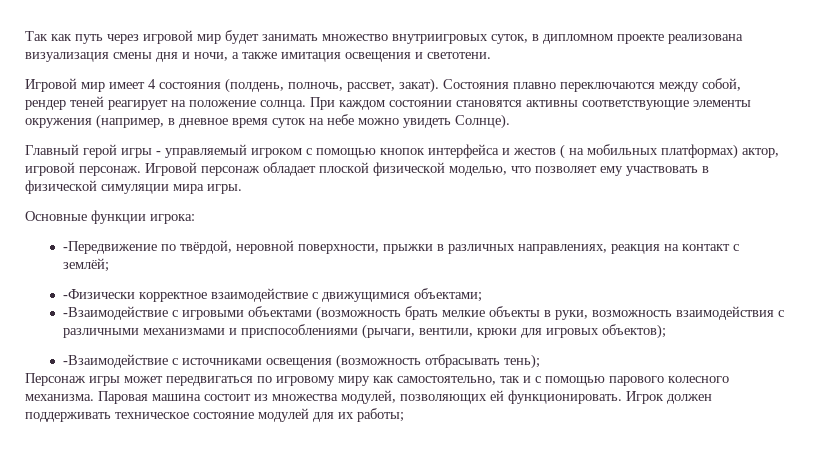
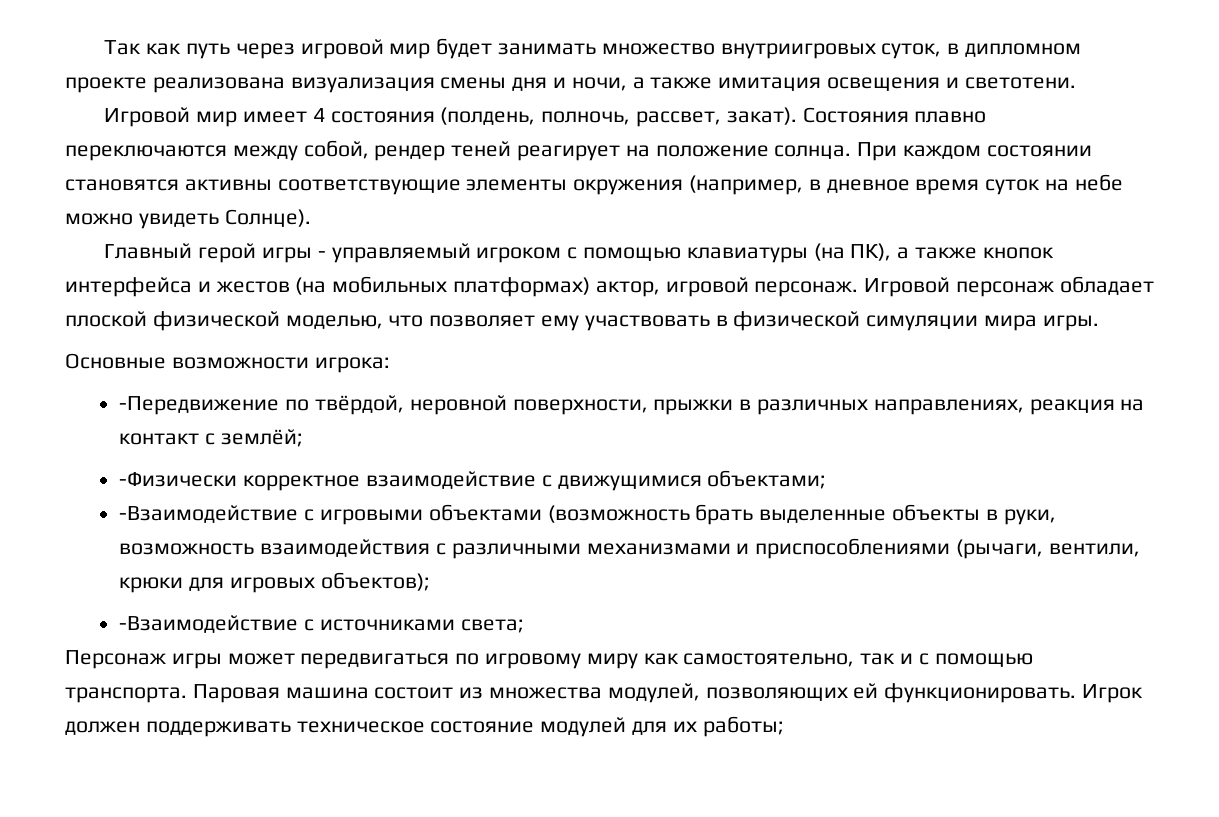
- Главный герой игры - управляемый игроком с помощью кнопок интерфейса и жестов ( на мобильных платформах) актор, игровой персонаж.
+ Главный герой игры - управляемый игроком с помощью клавиатуры (на ПК), а также кнопок интерфейса и жестов (на мобильных платформах) актор, игровой персонаж.
- Основные функции игрока:
+ Основные возможности игрока:
- -Взаимодействие с игровыми объектами (возможность брать мелкие объекты в руки, возможность взаимодействия с различными механизмами и приспособлениями (рычаги, вентили, крюки для игровых объектов);
+ -Взаимодействие с игровыми объектами (возможность брать выделенные объекты в руки, возможность взаимодействия с различными механизмами и приспособлениями (рычаги, вентили, крюки для игровых объектов);
- -Взаимодействие с источниками освещения (возможность отбрасывать тень);
+ -Взаимодействие с источниками света;
- Персонаж игры может передвигаться по игровому миру как самостоятельно, так и с помощью парового колесного механизма.
+ Персонаж игры может передвигаться по игровому миру как самостоятельно, так и с помощью транспорта.

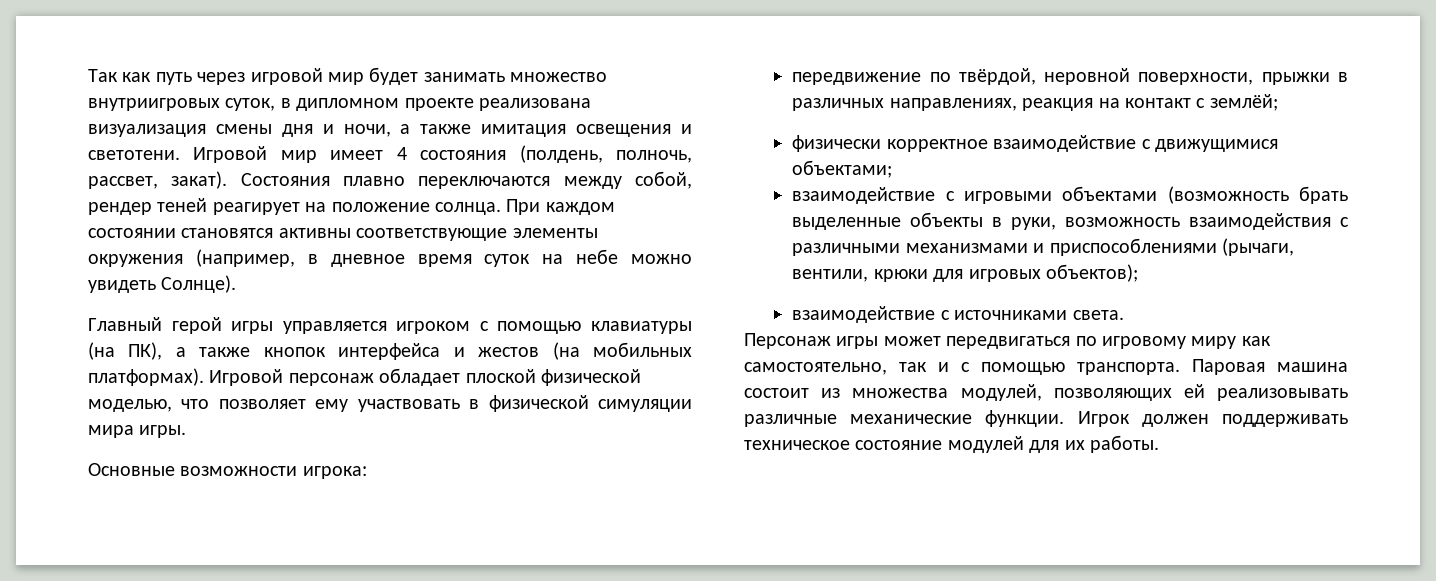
- Так как путь через игровой мир будет занимать множество внутриигровых суток, в дипломном проекте реализована визуализация смены дня и ночи, а также имитация освещения и светотени.
- Игровой мир имеет 4 состояния (полдень, полночь, рассвет, закат).
+ Так как путь через игровой мир будет занимать множество внутриигровых суток, в дипломном проекте реализована визуализация смены дня и ночи, а также имитация освещения и светотени. Игровой мир имеет 4 состояния (полдень, полночь, рассвет, закат).
- Главный герой игры - управляемый игроком с помощью клавиатуры (на ПК), а также кнопок интерфейса и жестов (на мобильных платформах) актор, игровой персонаж.
+ Главный герой игры управляется игроком с помощью клавиатуры (на ПК), а также кнопок интерфейса и жестов (на мобильных платформах).
- -Передвижение по твёрдой, неровной поверхности, прыжки в различных направлениях, реакция на контакт с землёй;
+ передвижение по твёрдой, неровной поверхности, прыжки в различных направлениях, реакция на контакт с землёй;
- -Физически корректное взаимодействие с движущимися объектами;
+ физически корректное взаимодействие с движущимися объектами;
- -Взаимодействие с игровыми объектами (возможность брать выделенные объекты в руки, возможность взаимодействия с различными механизмами и приспособлениями (рычаги, вентили, крюки для игровых объектов);
+ взаимодействие с игровыми объектами (возможность брать выделенные объекты в руки, возможность взаимодействия с различными механизмами и приспособлениями (рычаги, вентили, крюки для игровых объектов);
- -Взаимодействие с источниками света;
+ взаимодействие с источниками света.
- Паровая машина состоит из множества модулей, позволяющих ей функционировать.
+ Паровая машина состоит из множества модулей, позволяющих ей реализовывать различные механические функции.
- Игрок должен поддерживать техническое состояние модулей для их работы;
+ Игрок должен поддерживать техническое состояние модулей для их работы.

